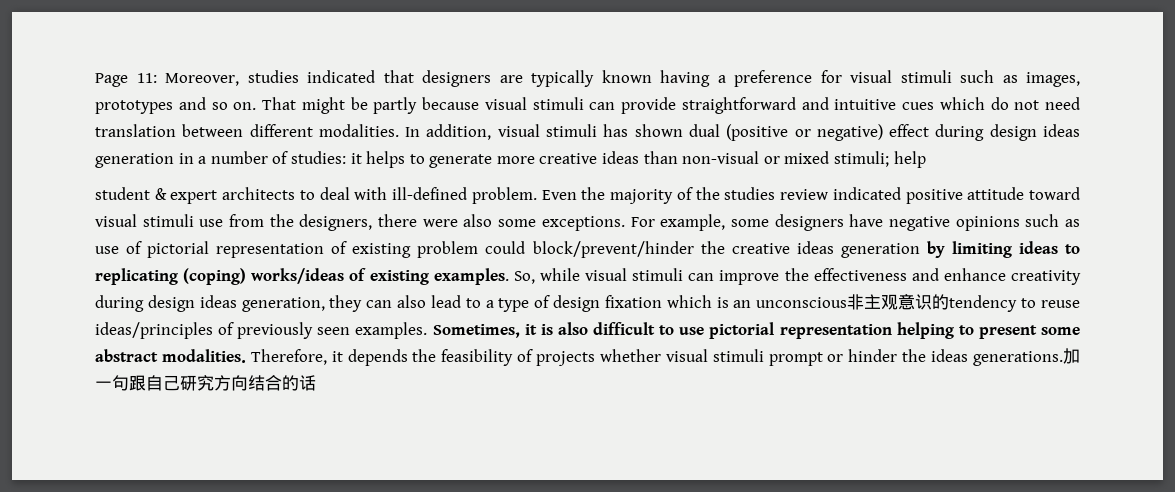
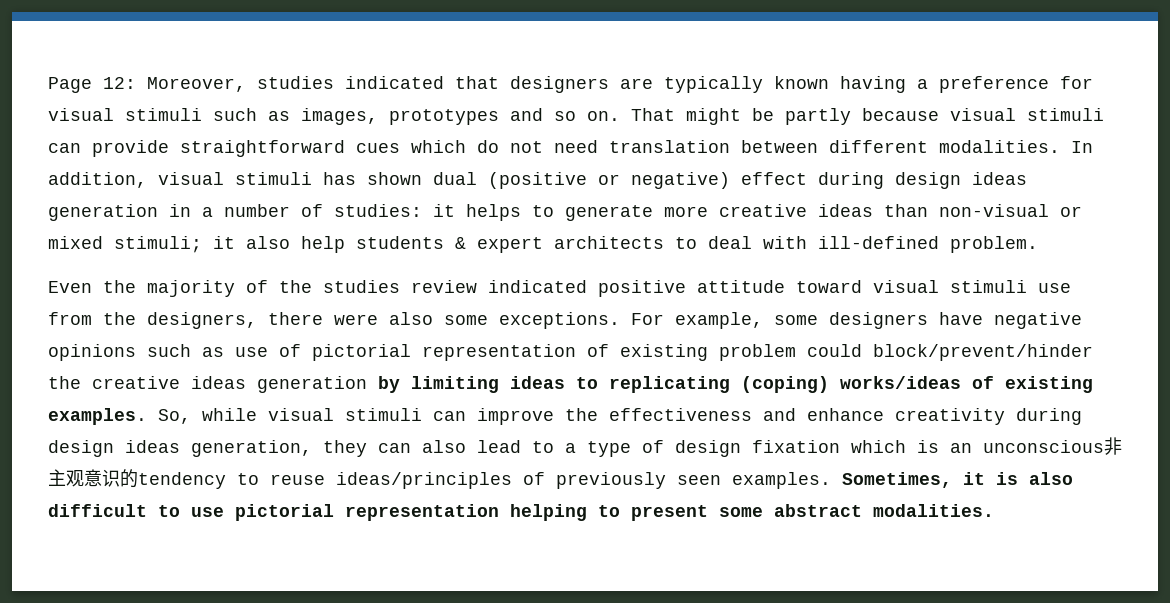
- Page 11: Moreover, studies indicated that designers are typically known having a preference for visual stimuli such as images, prototypes and so on.
+ Page 12: Moreover, studies indicated that designers are typically known having a preference for visual stimuli such as images, prototypes and so on.
- That might be partly because visual stimuli can provide straightforward and intuitive cues which do not need translation between different modalities.
+ That might be partly because visual stimuli can provide straightforward cues which do not need translation between different modalities.
- help
- student & expert architects to deal with ill-defined problem. Even the majority of the studies review indicated positive attitude toward visual stimuli use from the designers, there were also some exceptions.
+ it also help students & expert architects to deal with ill-defined problem.
+ Even the majority of the studies review indicated positive attitude toward visual stimuli use from the designers, there were also some exceptions.
- Therefore, it depends the feasibility of projects whether visual stimuli prompt or hinder the ideas generations.加一句跟自己研究方向结合的话

